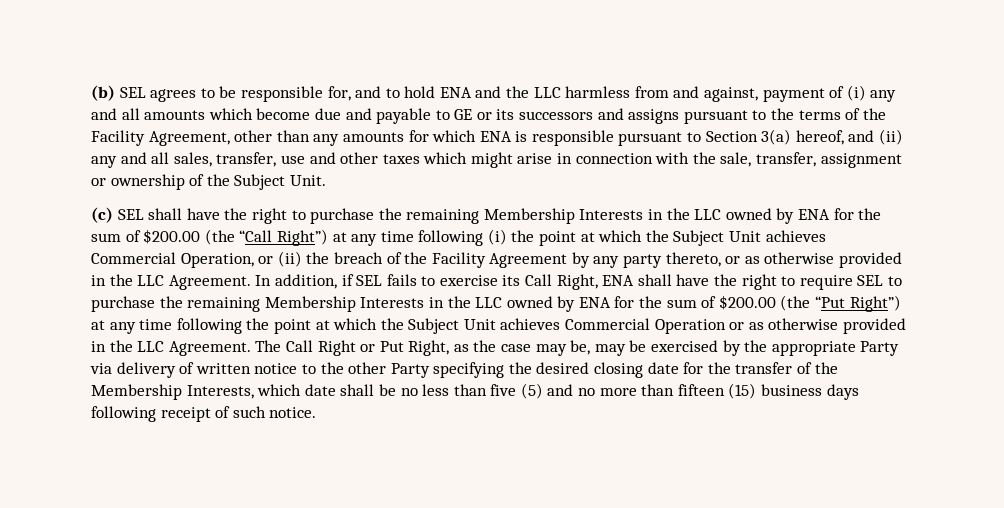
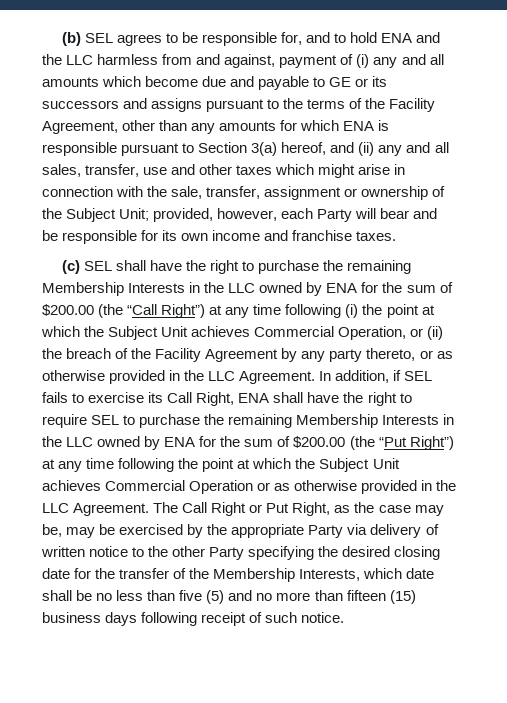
- (b) SEL agrees to be responsible for, and to hold ENA and the LLC harmless from and against, payment of (i) any and all amounts which become due and payable to GE or its successors and assigns pursuant to the terms of the Facility Agreement, other than any amounts for which ENA is responsible pursuant to Section 3(a) hereof, and (ii) any and all sales, transfer, use and other taxes which might arise in connection with the sale, transfer, assignment or ownership of the Subject Unit.
+ (b) SEL agrees to be responsible for, and to hold ENA and the LLC harmless from and against, payment of (i) any and all amounts which become due and payable to GE or its successors and assigns pursuant to the terms of the Facility Agreement, other than any amounts for which ENA is responsible pursuant to Section 3(a) hereof, and (ii) any and all sales, transfer, use and other taxes which might arise in connection with the sale, transfer, assignment or ownership of the Subject Unit; provided, however, each Party will bear and be responsible for its own income and franchise taxes.

